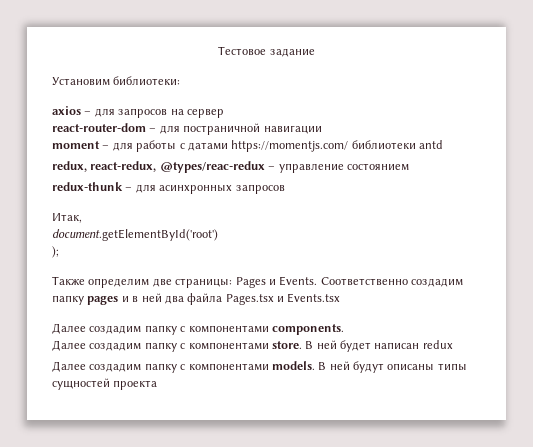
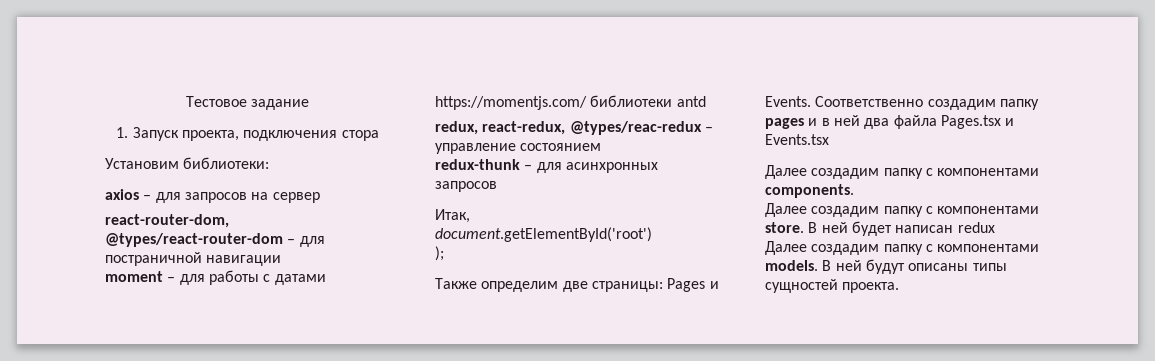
+ 1. Запуск проекта, подключения стора
- react-router-dom – для постраничной навигации
+ react-router-dom, @types/react-router-dom – для постраничной навигации
- В ней будут описаны типы сущностей проекта
+ В ней будут описаны типы сущностей проекта.

